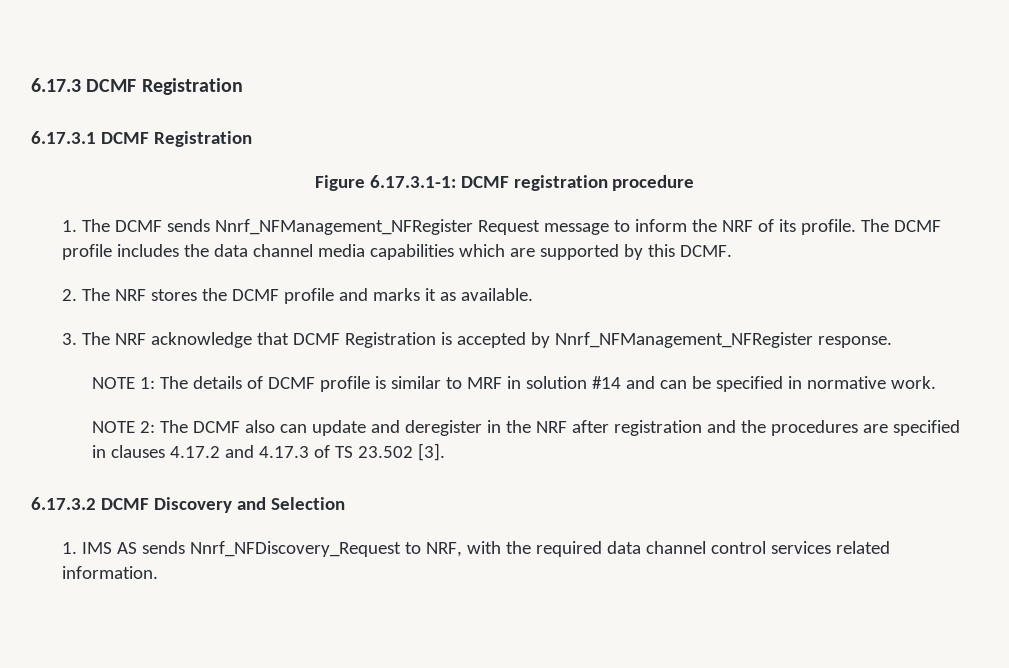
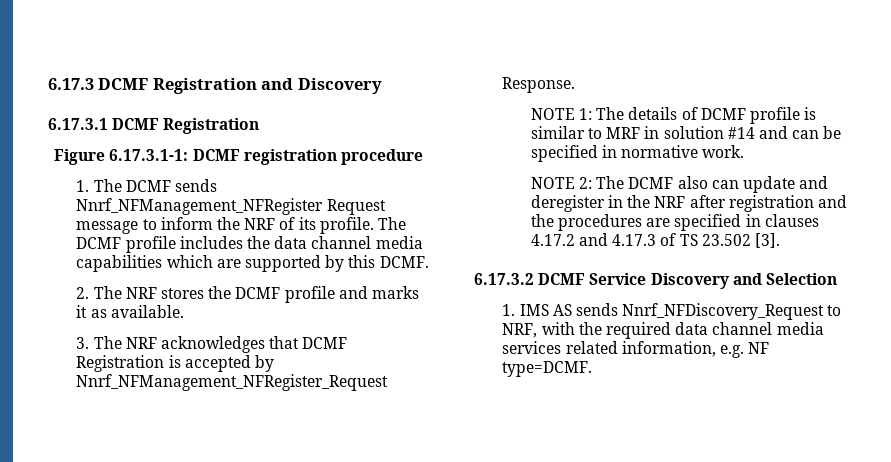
- 6.17.3 DCMF Registration
+ 6.17.3 DCMF Registration and Discovery
- 3. The NRF acknowledge that DCMF Registration is accepted by Nnrf_NFManagement_NFRegister response.
+ 3. The NRF acknowledges that DCMF Registration is accepted by Nnrf_NFManagement_NFRegister_Request Response.
- 6.17.3.2 DCMF Discovery and Selection
+ 6.17.3.2 DCMF Service Discovery and Selection
- 1. IMS AS sends Nnrf_NFDiscovery_Request to NRF, with the required data channel control services related information.
+ 1. IMS AS sends Nnrf_NFDiscovery_Request to NRF, with the required data channel media services related information, e.g. NF type=DCMF.

